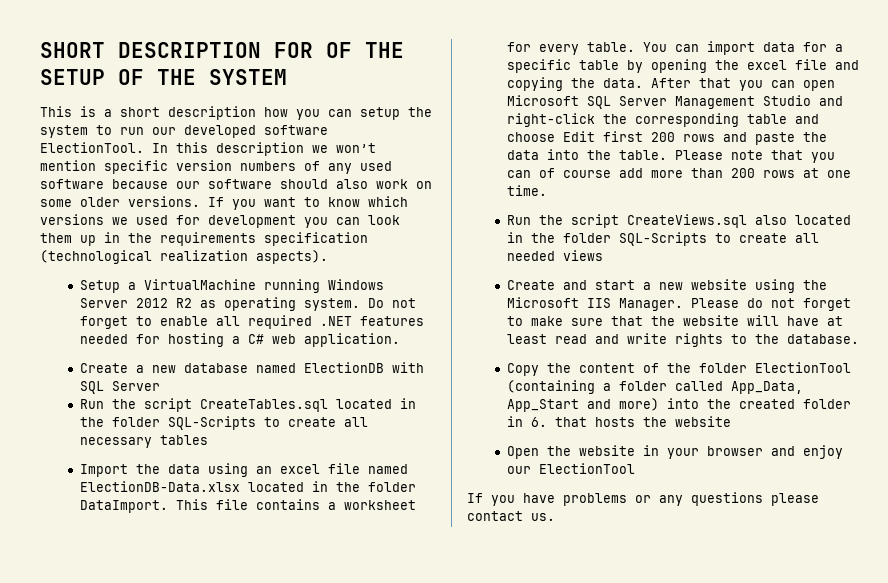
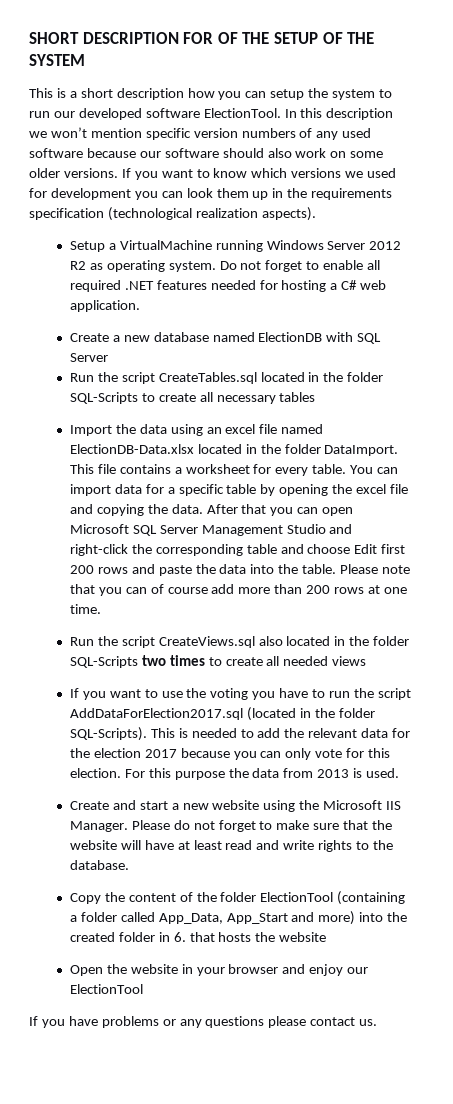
- Run the script CreateViews.sql also located in the folder SQL-Scripts to create all needed views
+ Run the script CreateViews.sql also located in the folder SQL-Scripts two times to create all needed views
+ If you want to use the voting you have to run the script AddDataForElection2017.sql (located in the folder SQL-Scripts). This is needed to add the relevant data for the election 2017 because you can only vote for this election. For this purpose the data from 2013 is used.

